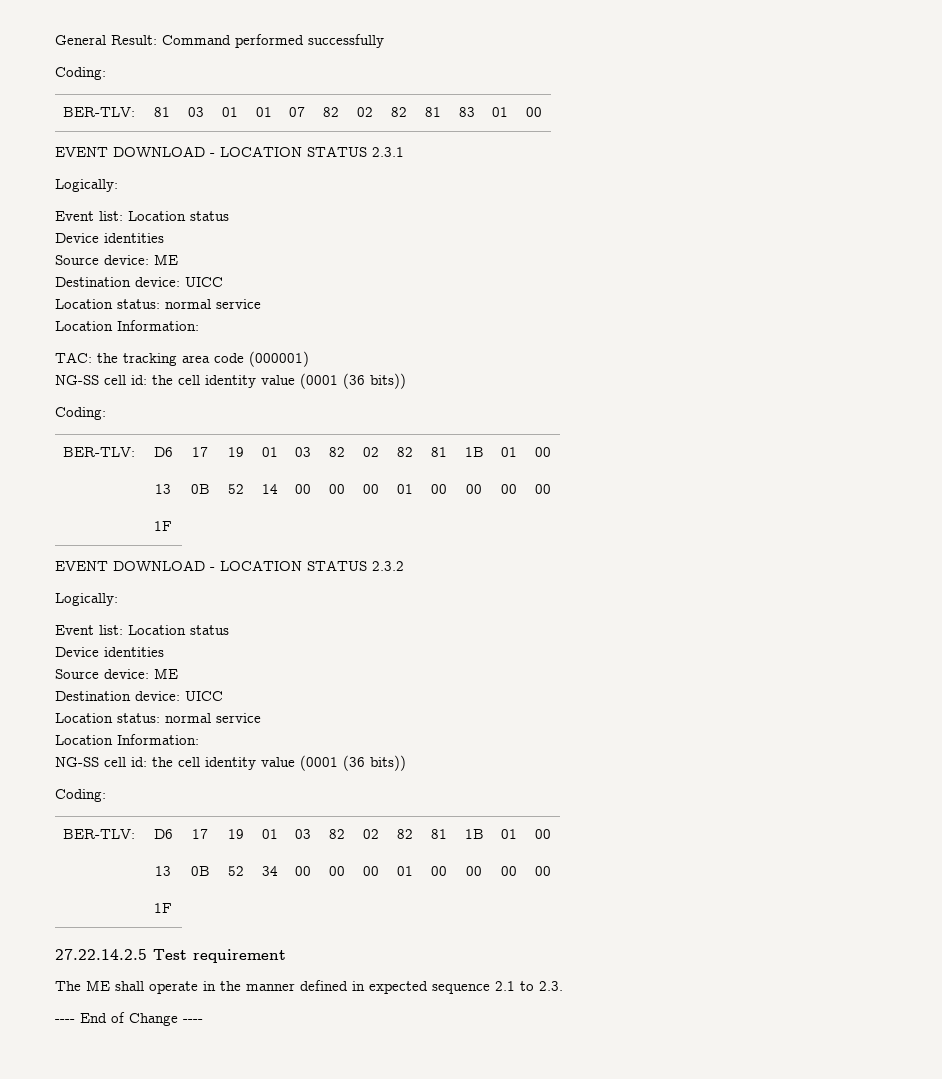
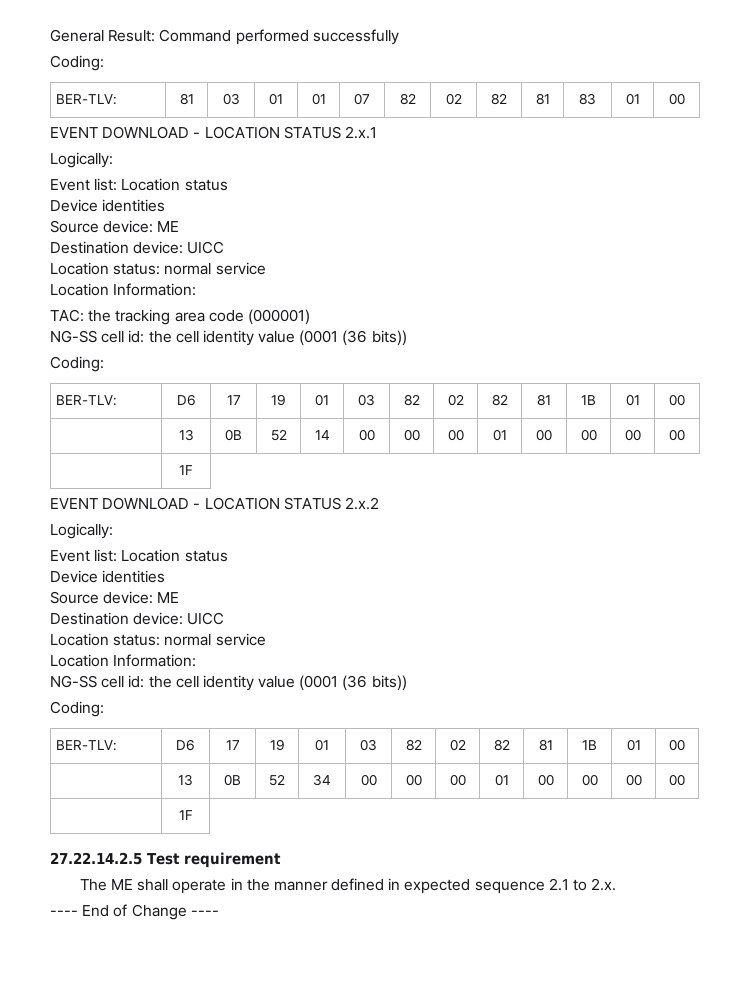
- EVENT DOWNLOAD - LOCATION STATUS 2.3.1
+ EVENT DOWNLOAD - LOCATION STATUS 2.x.1
- EVENT DOWNLOAD - LOCATION STATUS 2.3.2
+ EVENT DOWNLOAD - LOCATION STATUS 2.x.2
- The ME shall operate in the manner defined in expected sequence 2.1 to 2.3.
+ The ME shall operate in the manner defined in expected sequence 2.1 to 2.x.

